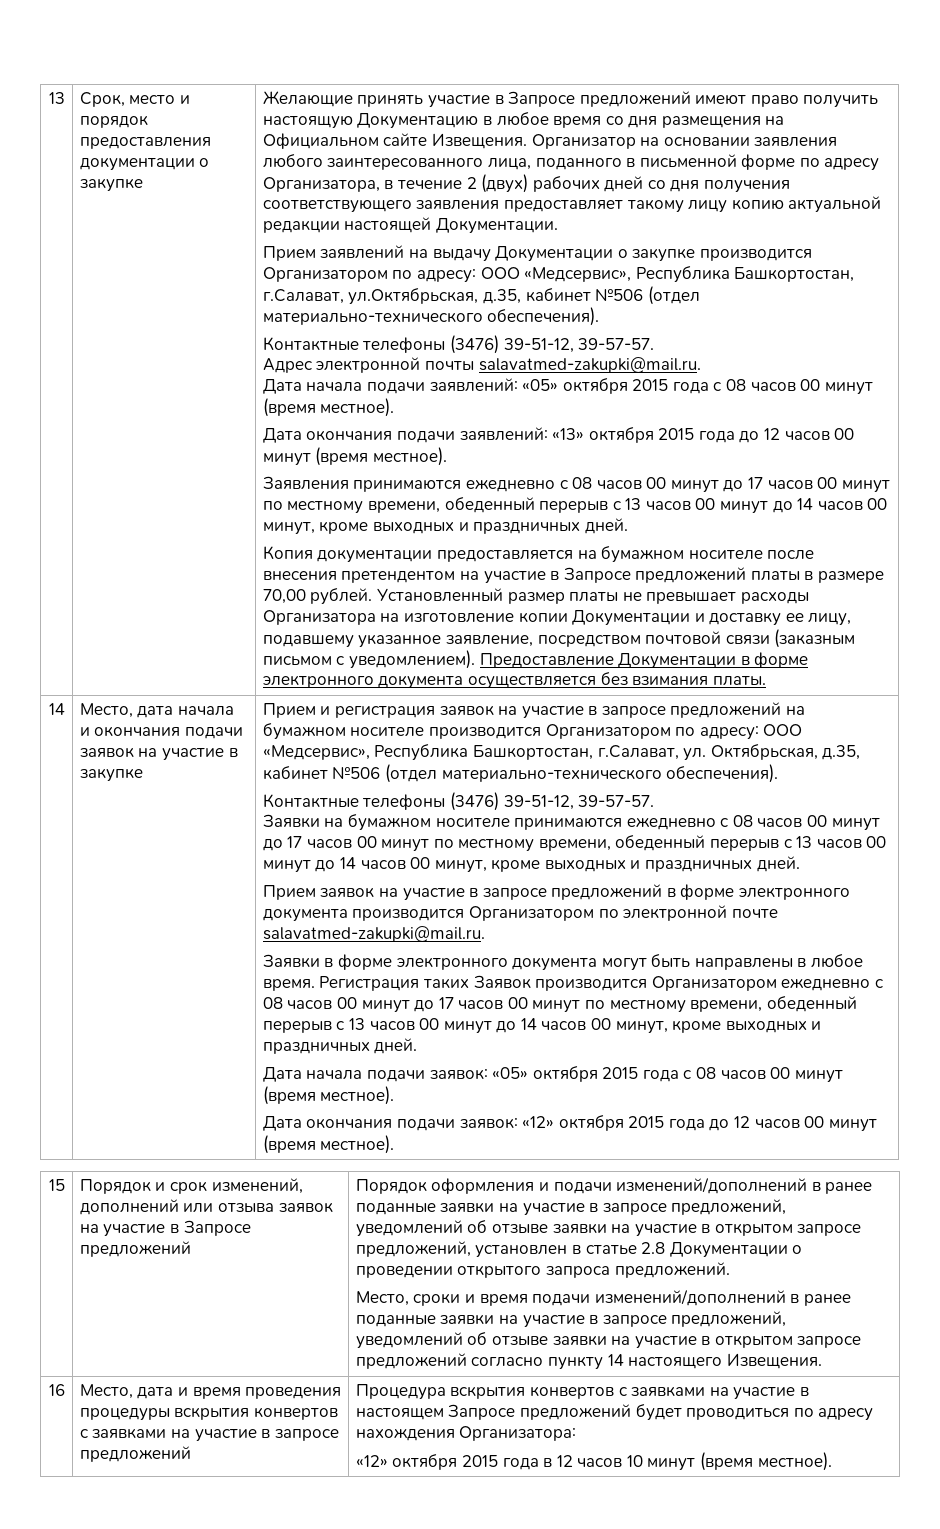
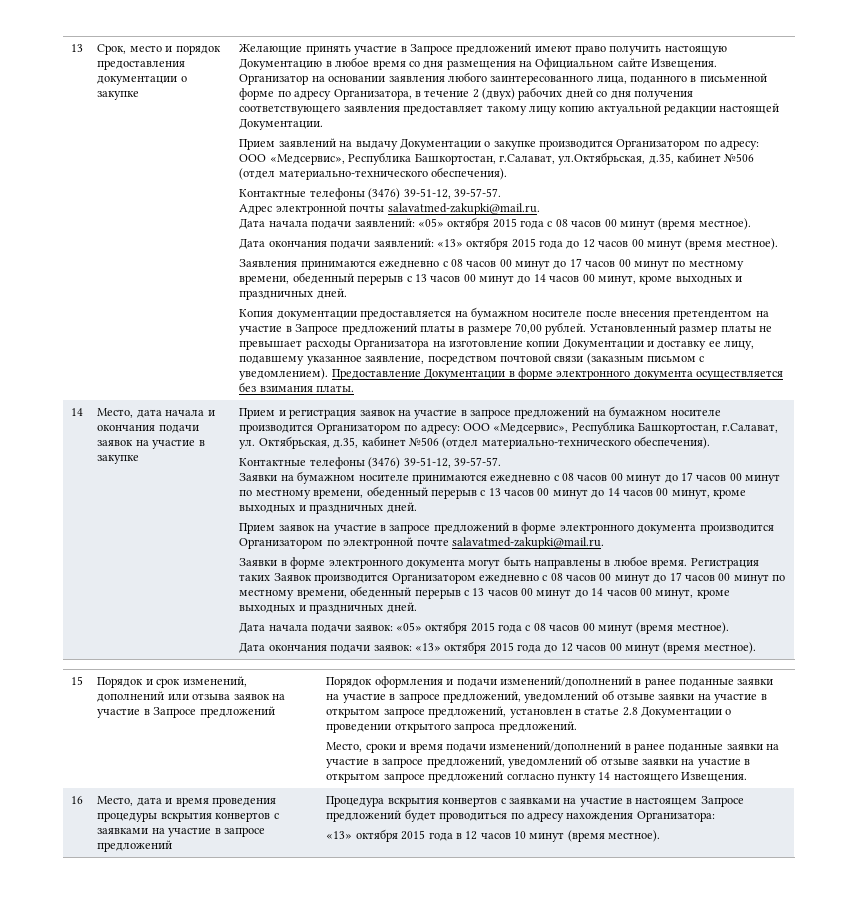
- Дата окончания подачи заявок: «12» октября 2015 года до 12 часов 00 минут (время местное).
+ Дата окончания подачи заявок: «13» октября 2015 года до 12 часов 00 минут (время местное).
- «12» октября 2015 года в 12 часов 10 минут (время местное).
+ «13» октября 2015 года в 12 часов 10 минут (время местное).

